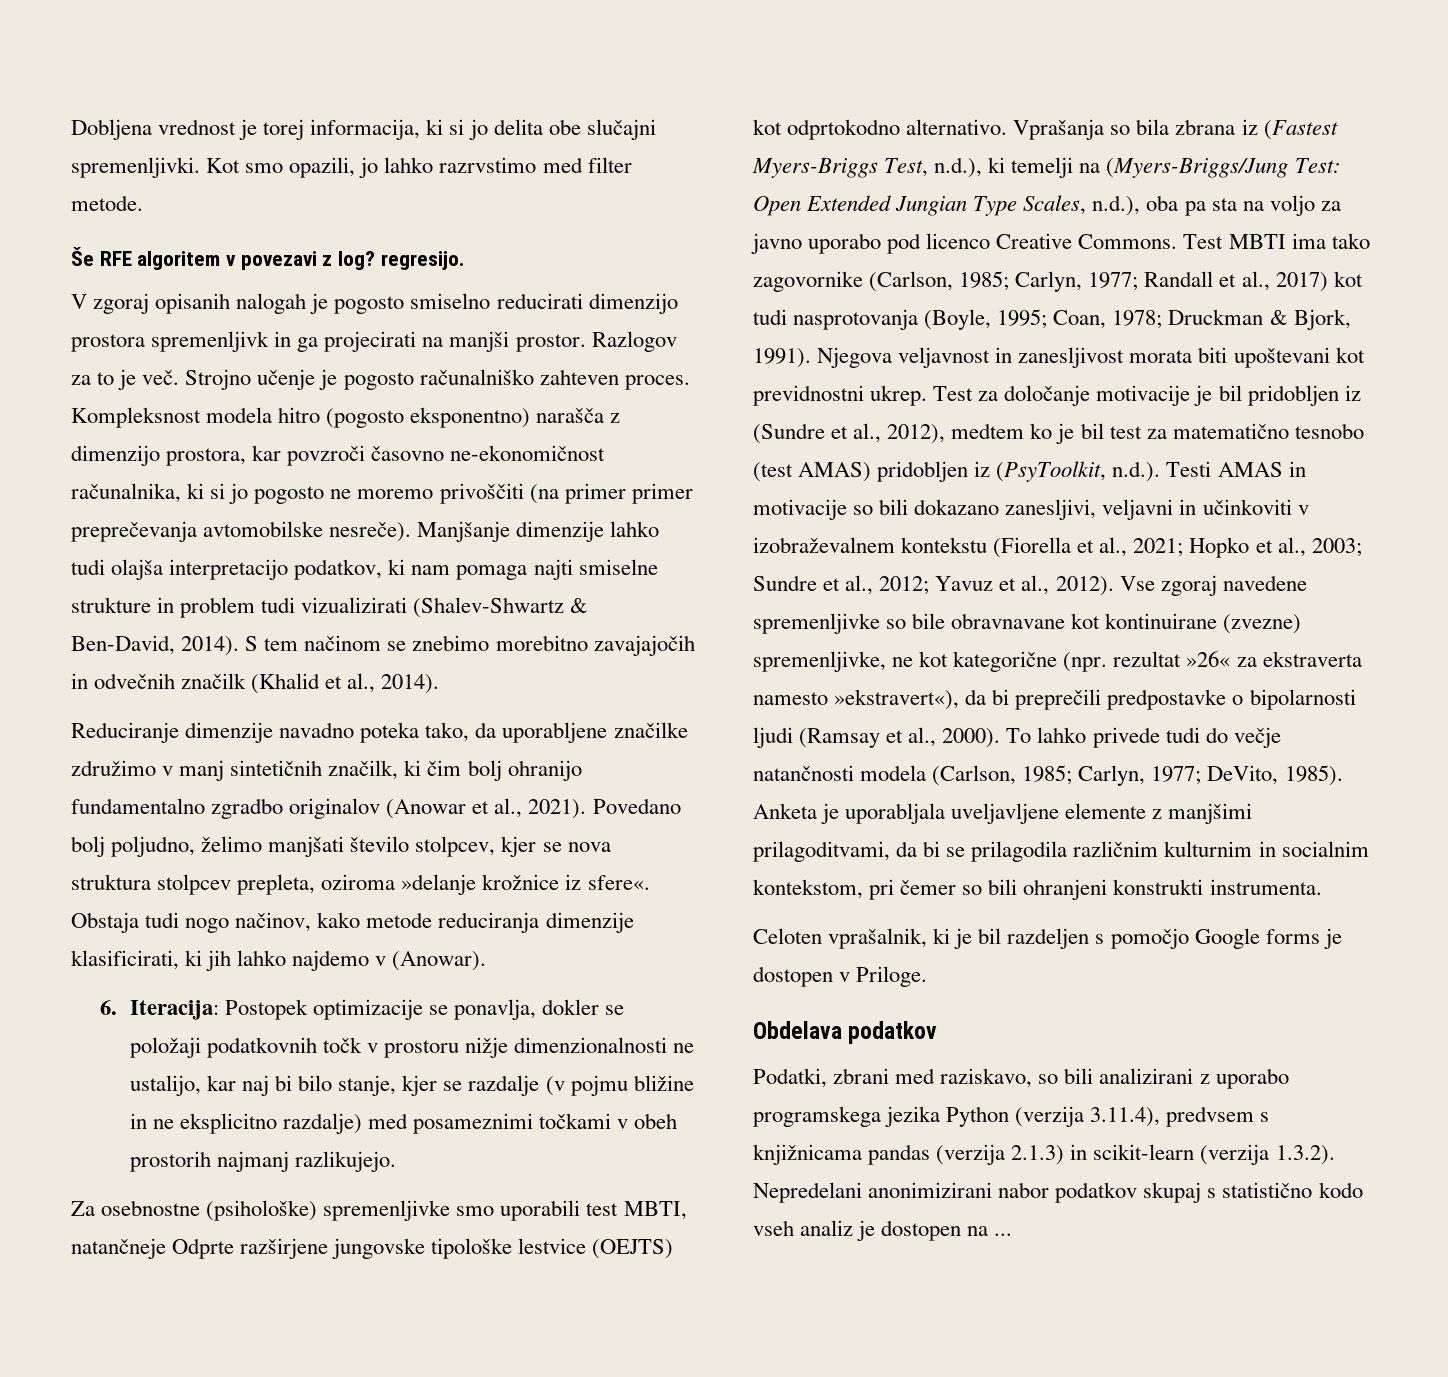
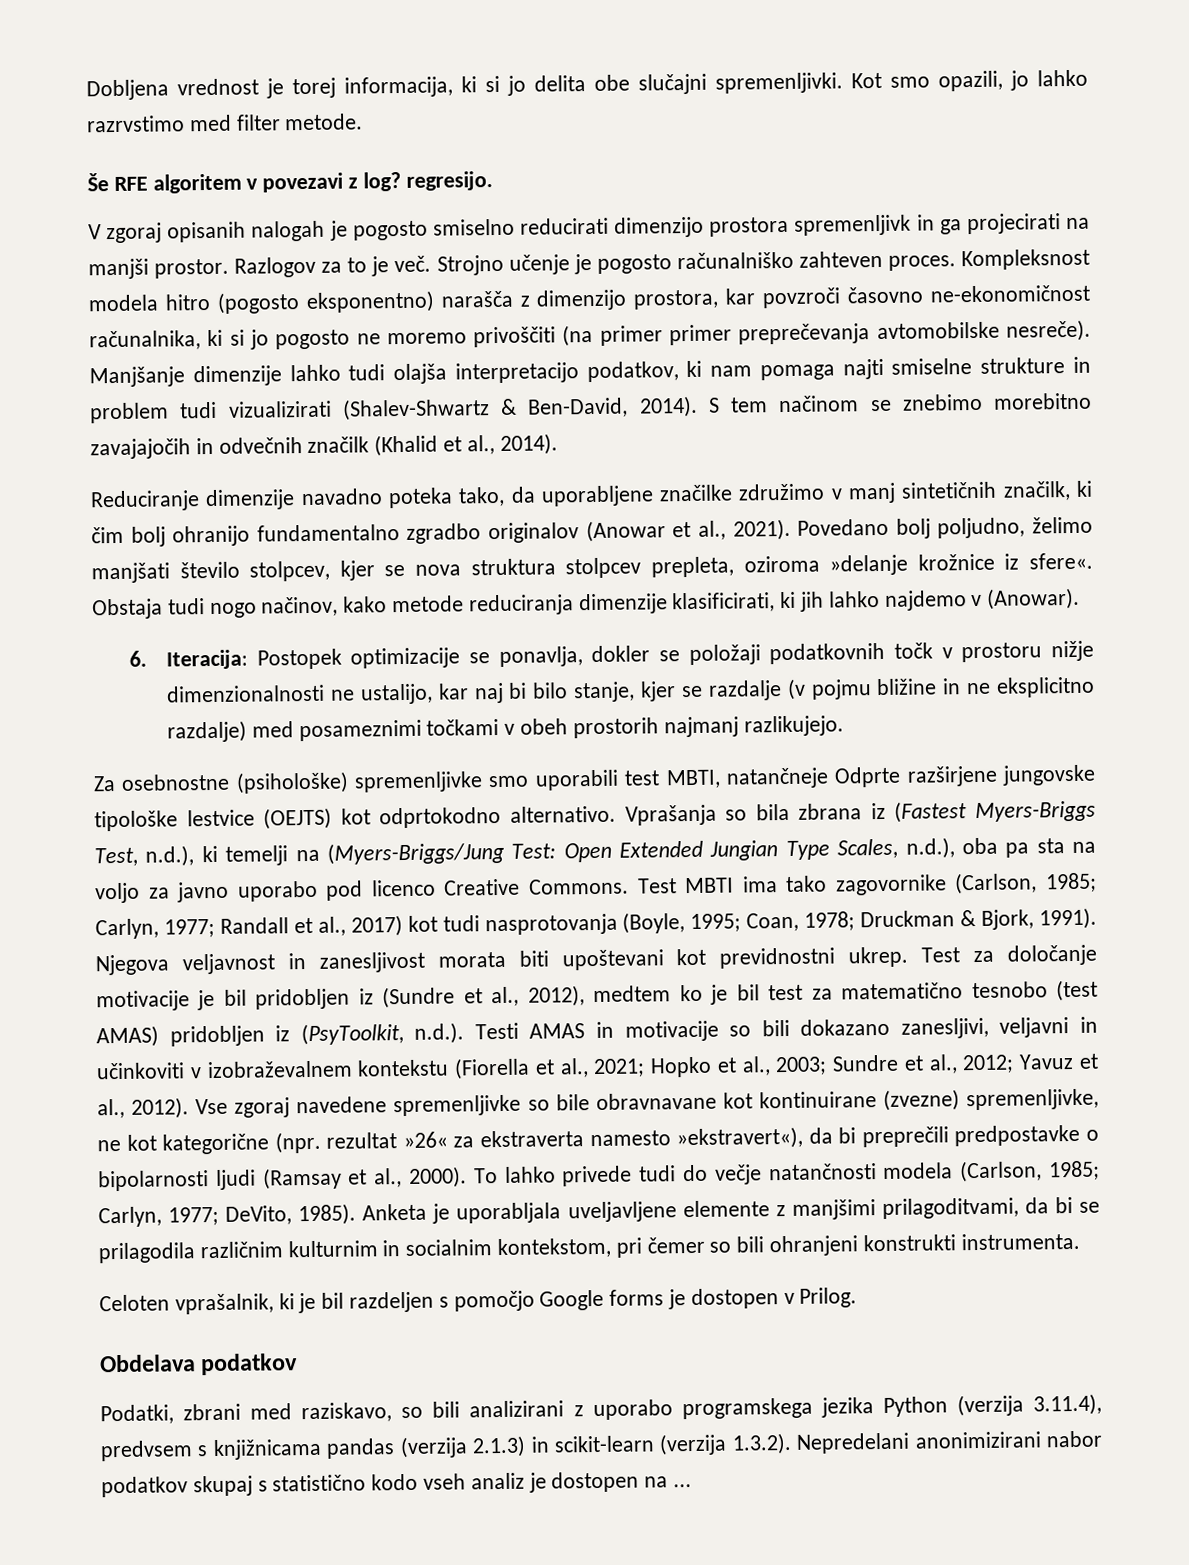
- Celoten vprašalnik, ki je bil razdeljen s pomočjo Google forms je dostopen v Priloge.
+ Celoten vprašalnik, ki je bil razdeljen s pomočjo Google forms je dostopen v Prilog.

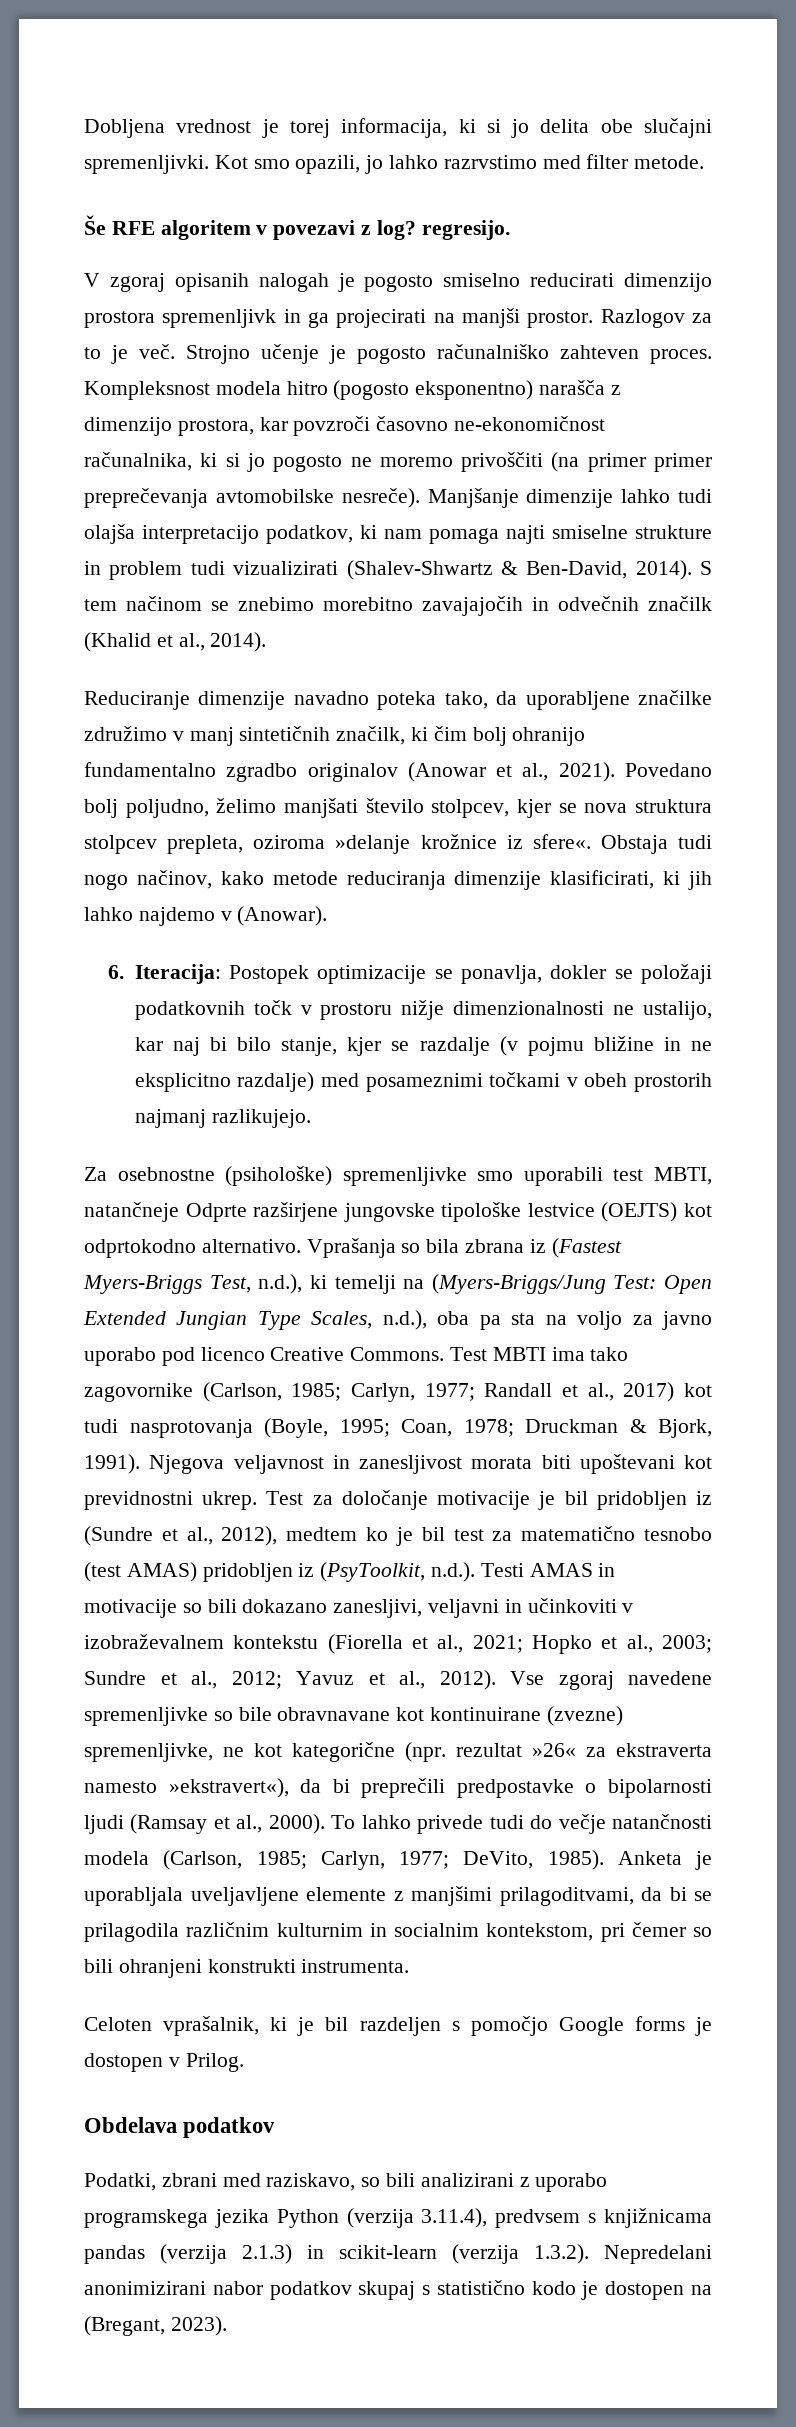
- Podatki, zbrani med raziskavo, so bili analizirani z uporabo programskega jezika Python (verzija 3.11.4), predvsem s knjižnicama pandas (verzija 2.1.3) in scikit-learn (verzija 1.3.2). Nepredelani anonimizirani nabor podatkov skupaj s statistično kodo vseh analiz je dostopen na ...
+ Podatki, zbrani med raziskavo, so bili analizirani z uporabo programskega jezika Python (verzija 3.11.4), predvsem s knjižnicama pandas (verzija 2.1.3) in scikit-learn (verzija 1.3.2). Nepredelani anonimizirani nabor podatkov skupaj s statistično kodo je dostopen na (Bregant, 2023).

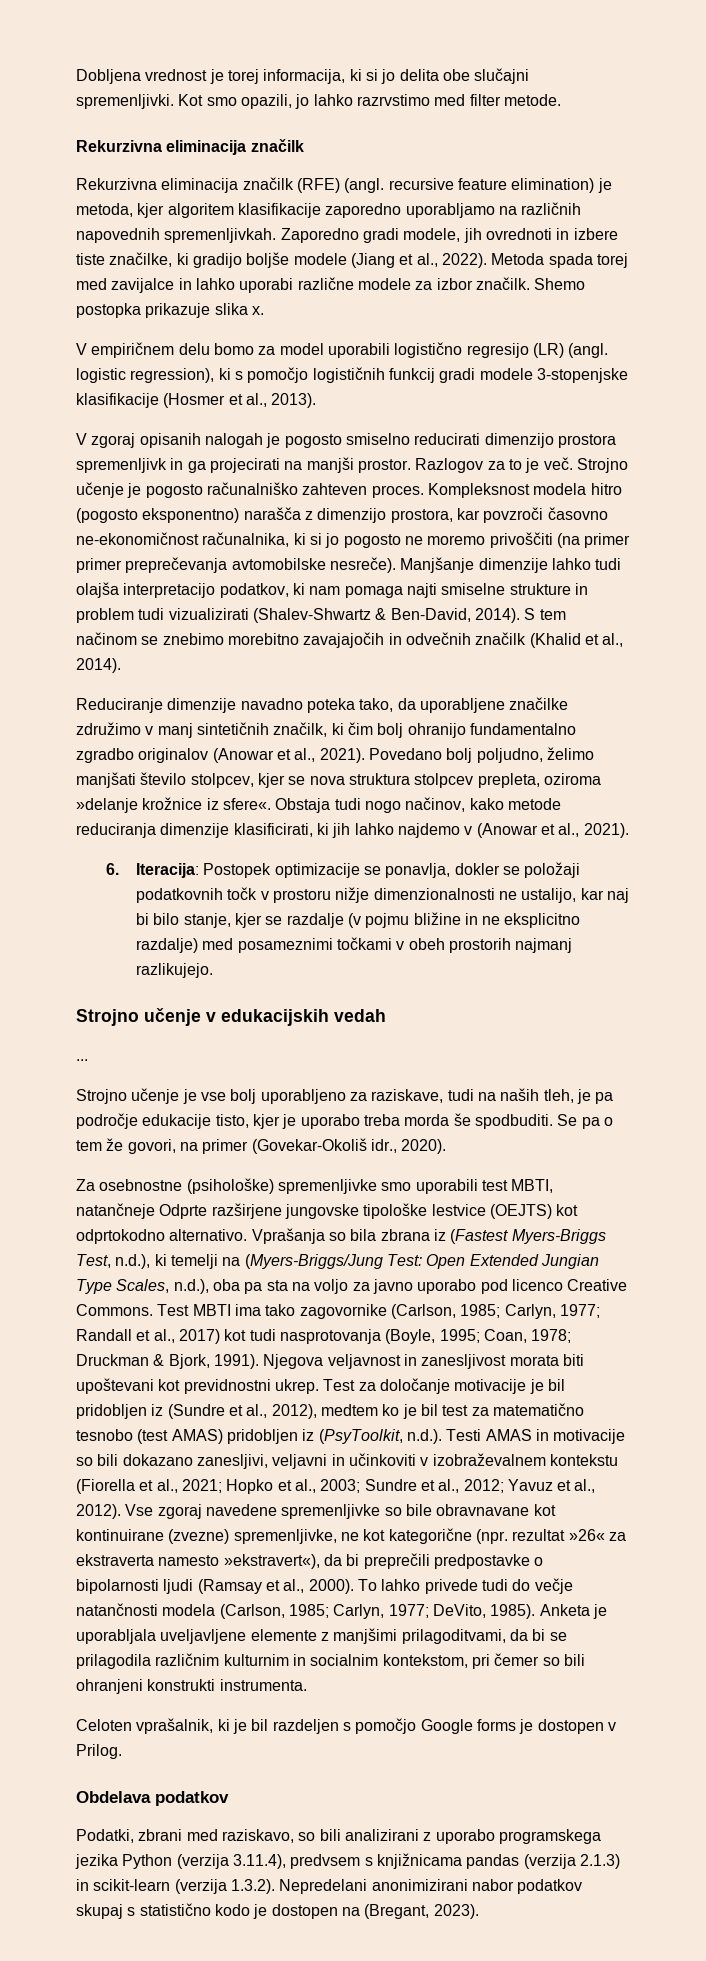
  Kot smo opazili, jo lahko razrvstimo med filter metode.
- Še RFE algoritem v povezavi z log? regresijo.
+ Rekurzivna eliminacija značilk
+ Rekurzivna eliminacija značilk (RFE) (angl. recursive feature elimination) je metoda, kjer algoritem klasifikacije zaporedno uporabljamo na različnih napovednih spremenljivkah. Zaporedno gradi modele, jih ovrednoti in izbere tiste značilke, ki gradijo boljše modele (Jiang et al., 2022). Metoda spada torej med zavijalce in lahko uporabi različne modele za izbor značilk. Shemo postopka prikazuje slika x.
+ V empiričnem delu bomo za model uporabili logistično regresijo (LR) (angl. logistic regression), ki s pomočjo logističnih funkcij gradi modele 3-stopenjske klasifikacije (Hosmer et al., 2013).
- Obstaja tudi nogo načinov, kako metode reduciranja dimenzije klasificirati, ki jih lahko najdemo v (Anowar).
+ Obstaja tudi nogo načinov, kako metode reduciranja dimenzije klasificirati, ki jih lahko najdemo v (Anowar et al., 2021).
+ Strojno učenje v edukacijskih vedah
+ ...
+ Strojno učenje je vse bolj uporabljeno za raziskave, tudi na naših tleh, je pa področje edukacije tisto, kjer je uporabo treba morda še spodbuditi. Se pa o tem že govori, na primer (Govekar-Okoliš idr., 2020).

